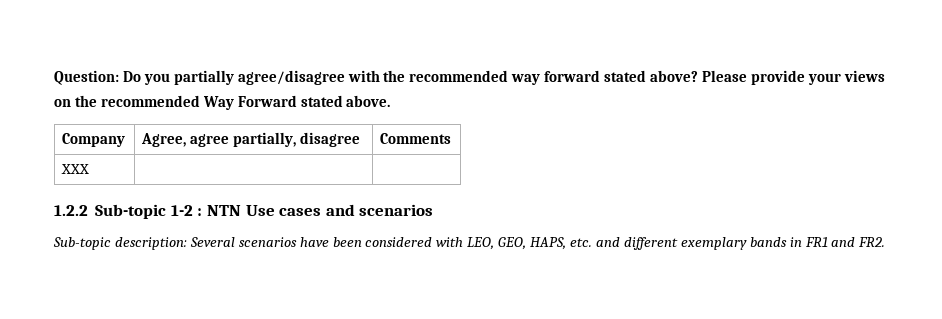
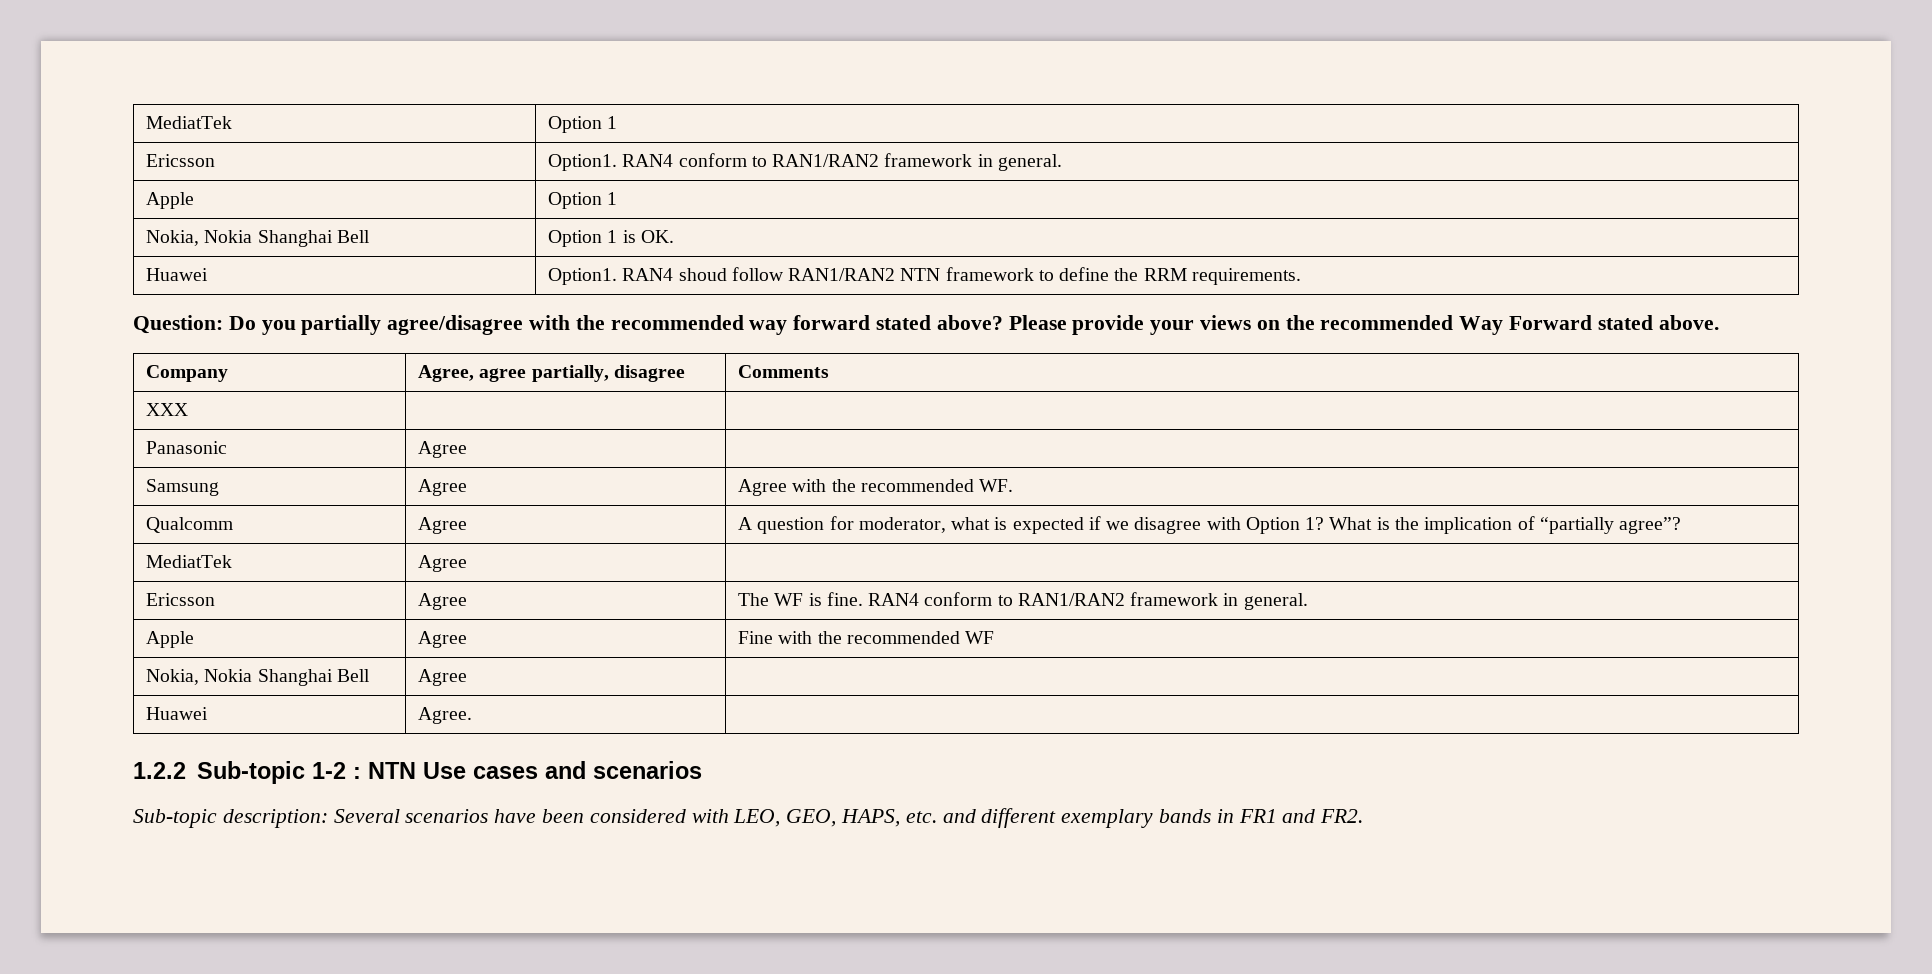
+ MediatTek | Option 1
+ Ericsson | Option1. RAN4 conform to RAN1/RAN2 framework in general.
+ Apple | Option 1
+ Nokia, Nokia Shanghai Bell | Option 1 is OK.
+ Huawei | Option1. RAN4 shoud follow RAN1/RAN2 NTN framework to define the RRM requirements.
+ Panasonic | Agree |
+ Samsung | Agree | Agree with the recommended WF.
+ Qualcomm | Agree | A question for moderator, what is expected if we disagree with Option 1? What is the implication of “partially agree”?
+ MediatTek | Agree |
+ Ericsson | Agree | The WF is fine. RAN4 conform to RAN1/RAN2 framework in general.
+ Apple | Agree | Fine with the recommended WF
+ Nokia, Nokia Shanghai Bell | Agree |
+ Huawei | Agree. |

